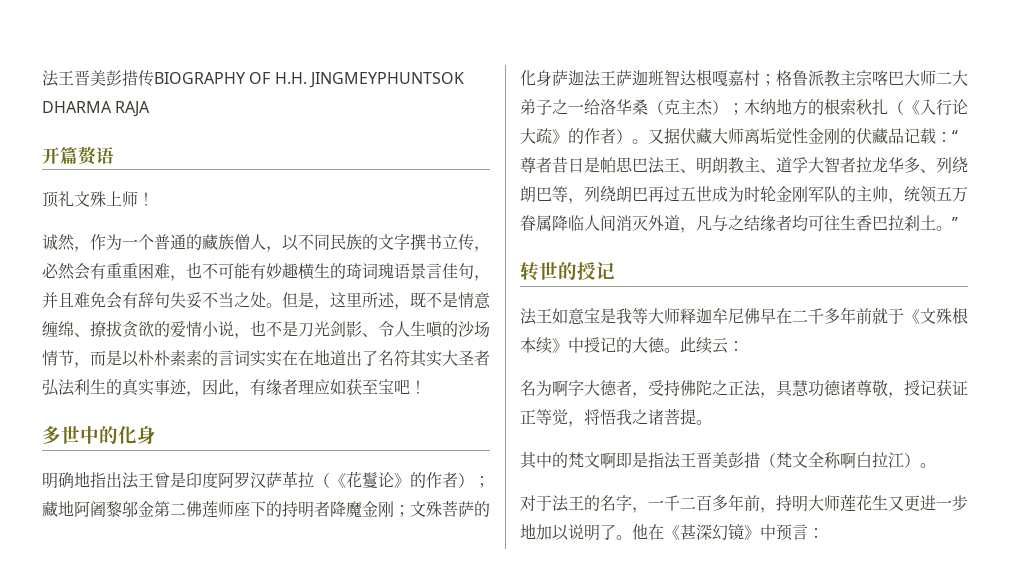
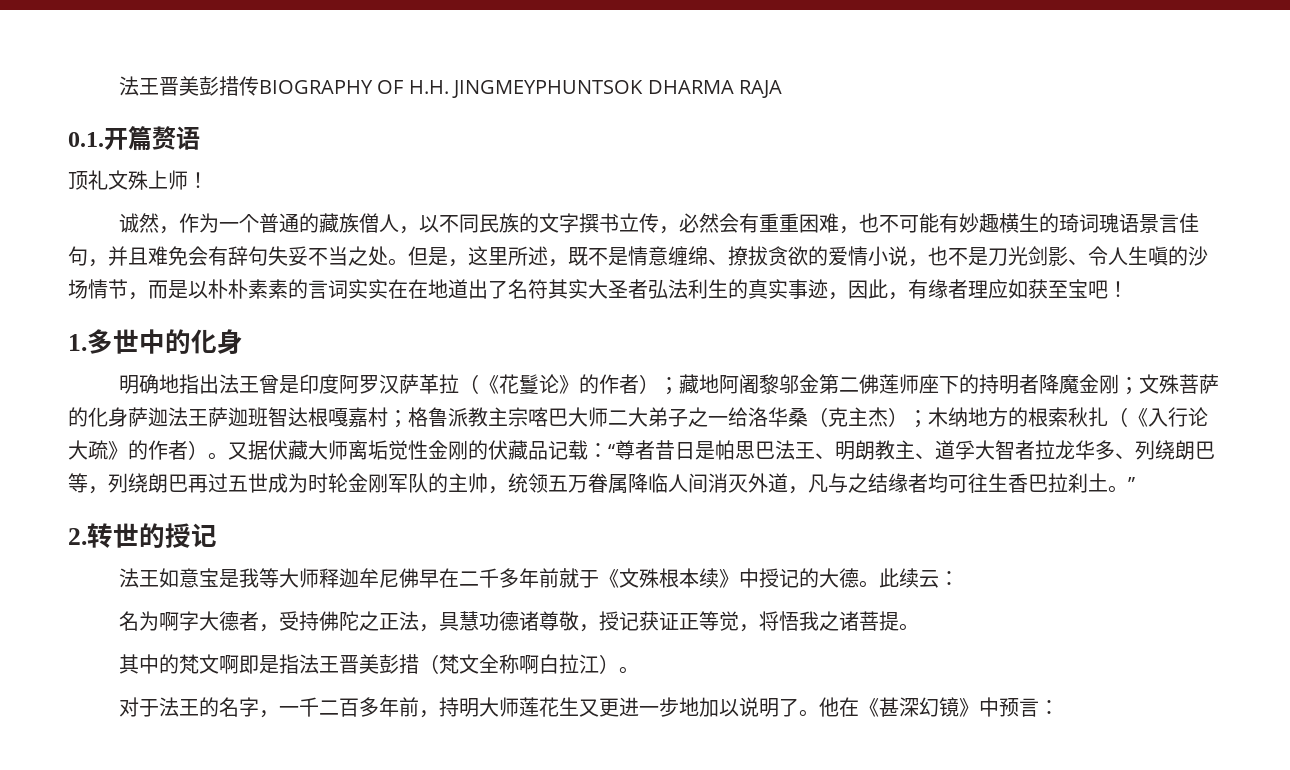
- 开篇赘语
+ 0.1.开篇赘语
- 多世中的化身
+ 1.多世中的化身
- 转世的授记
+ 2.转世的授记

